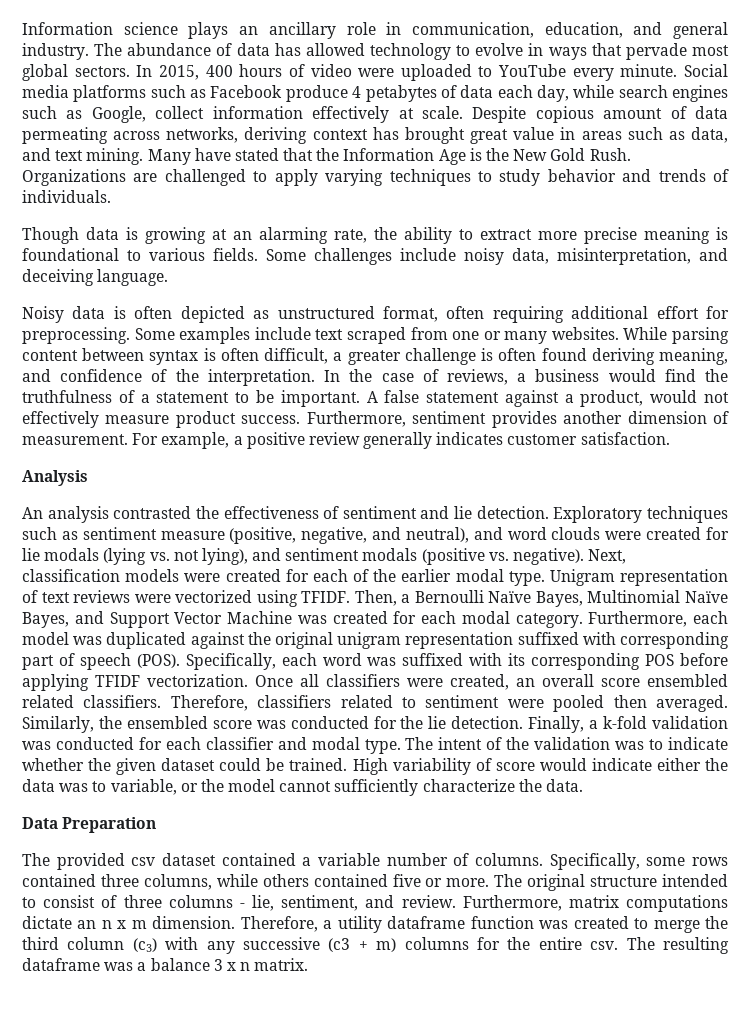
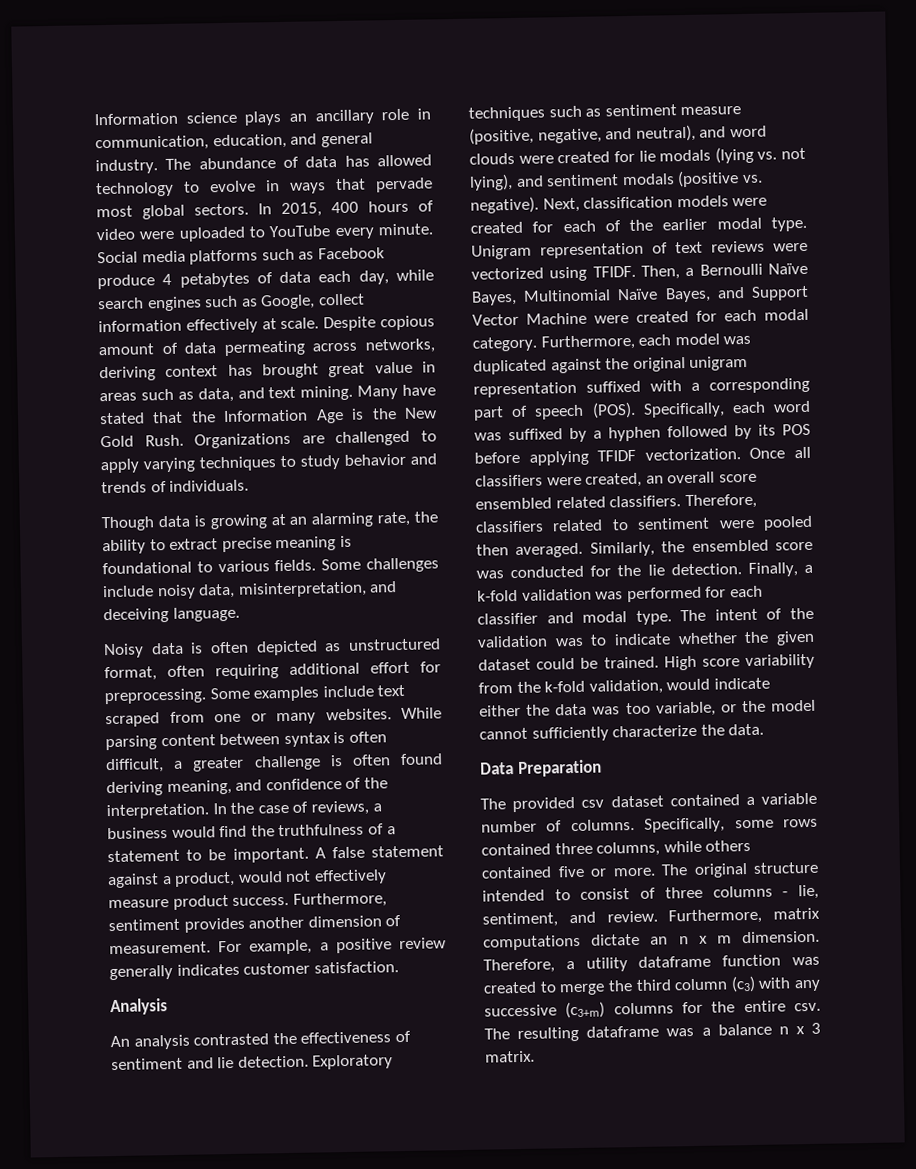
- Though data is growing at an alarming rate, the ability to extract more precise meaning is foundational to various fields.
+ Though data is growing at an alarming rate, the ability to extract precise meaning is foundational to various fields.
- Then, a Bernoulli Naïve Bayes, Multinomial Naïve Bayes, and Support Vector Machine was created for each modal category.
+ Then, a Bernoulli Naïve Bayes, Multinomial Naïve Bayes, and Support Vector Machine were created for each modal category.
- Furthermore, each model was duplicated against the original unigram representation suffixed with corresponding part of speech (POS).
+ Furthermore, each model was duplicated against the original unigram representation suffixed with a corresponding part of speech (POS).
- Specifically, each word was suffixed with its corresponding POS before applying TFIDF vectorization.
+ Specifically, each word was suffixed by a hyphen followed by its POS before applying TFIDF vectorization.
- Finally, a k-fold validation was conducted for each classifier and modal type.
+ Finally, a k-fold validation was performed for each classifier and modal type.
- High variability of score would indicate either the data was to variable, or the model cannot sufficiently characterize the data.
+ High score variability from the k-fold validation, would indicate either the data was too variable, or the model cannot sufficiently characterize the data.
- Therefore, a utility dataframe function was created to merge the third column (c3) with any successive (c3 + m) columns for the entire csv.
+ Therefore, a utility dataframe function was created to merge the third column (c3) with any successive (c3+m) columns for the entire csv.
- The resulting dataframe was a balance 3 x n matrix.
+ The resulting dataframe was a balance n x 3 matrix.

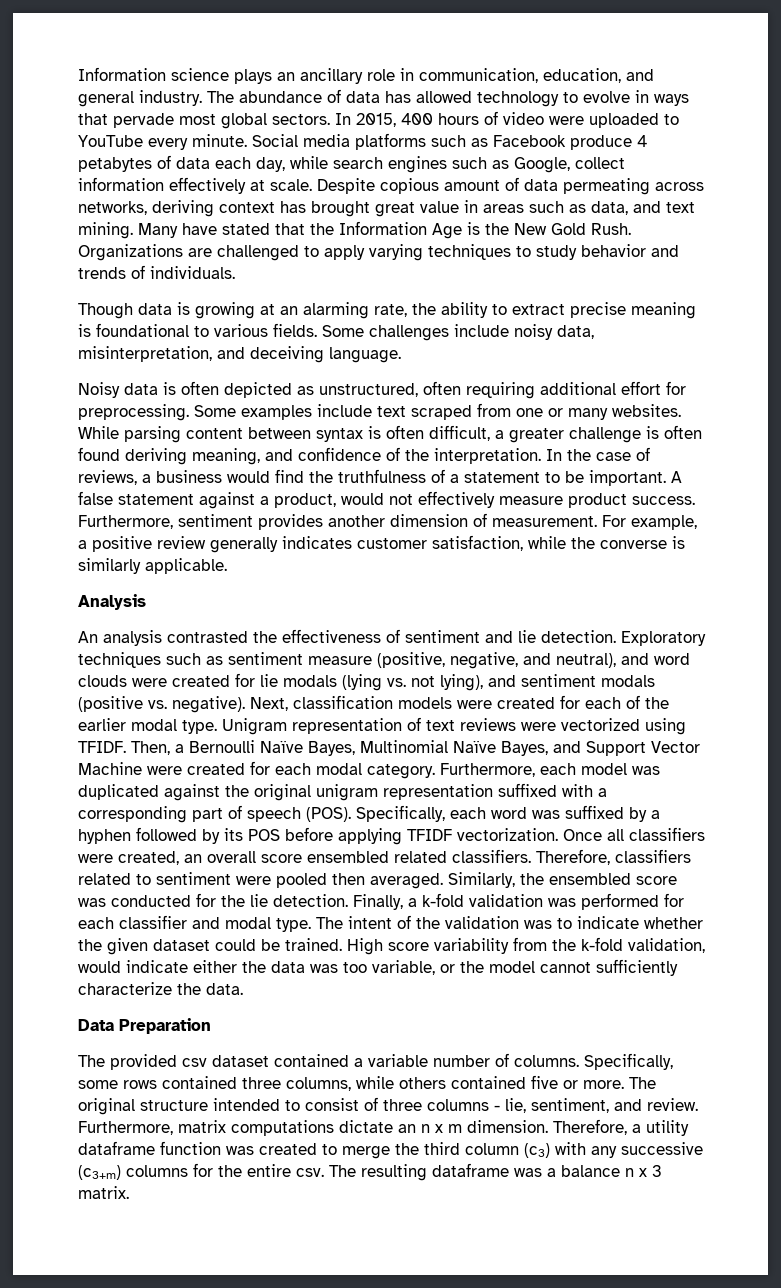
- Noisy data is often depicted as unstructured format, often requiring additional effort for preprocessing.
+ Noisy data is often depicted as unstructured, often requiring additional effort for preprocessing.
- For example, a positive review generally indicates customer satisfaction.
+ For example, a positive review generally indicates customer satisfaction, while the converse is similarly applicable.

